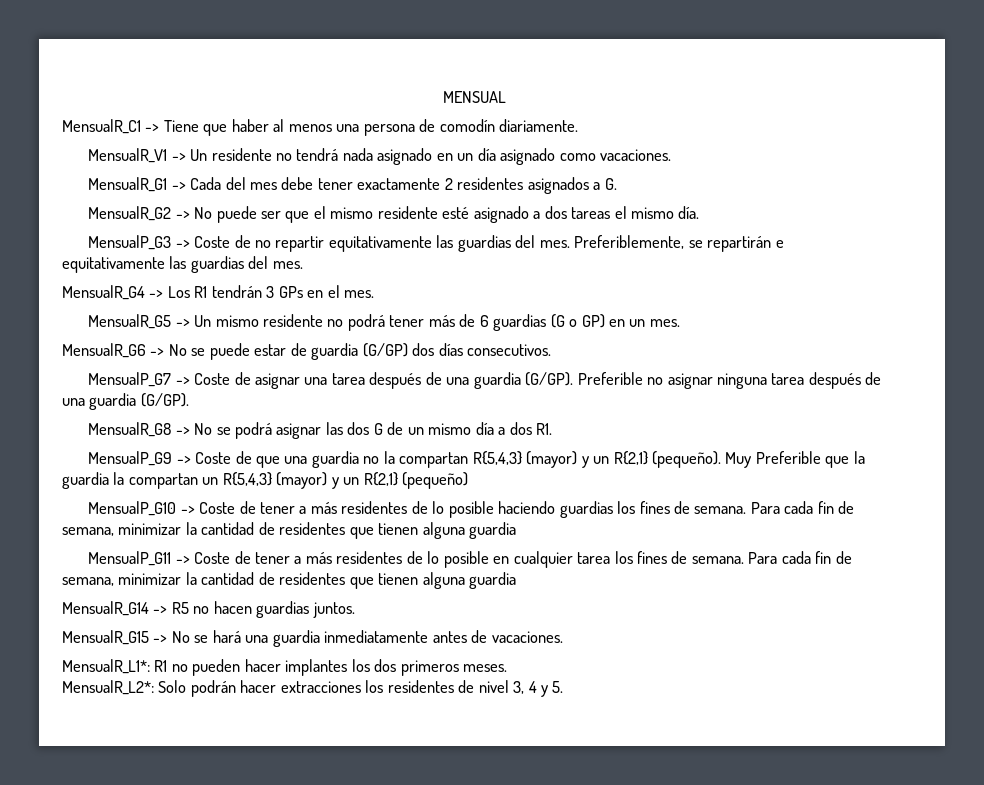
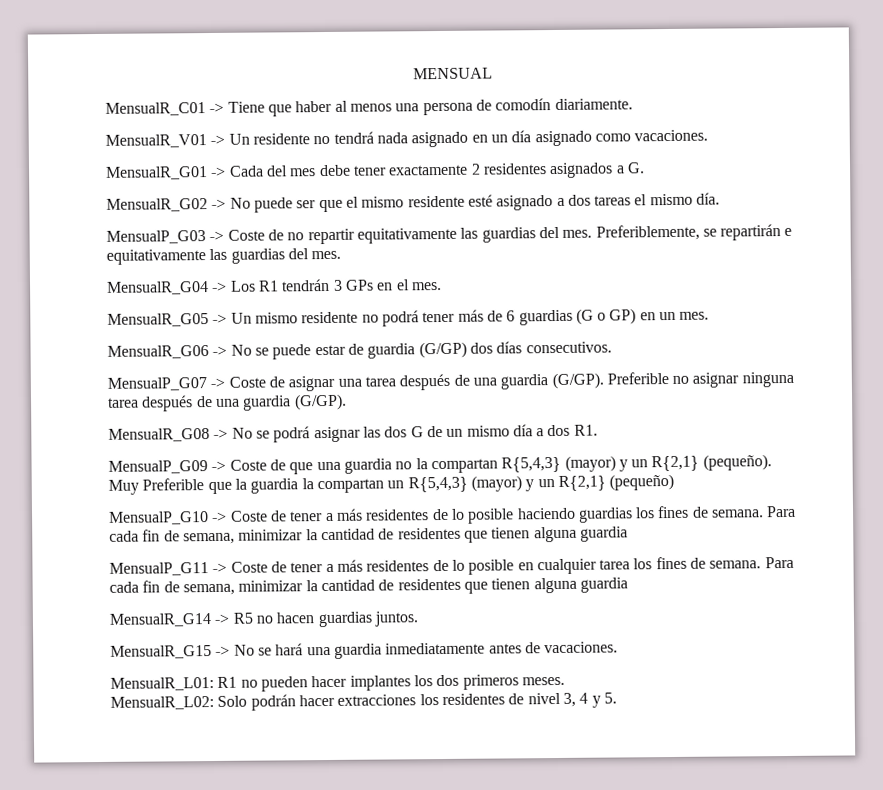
- MensualR_C1 -> Tiene que haber al menos una persona de comodín diariamente.
+ MensualR_C01 -> Tiene que haber al menos una persona de comodín diariamente.
- MensualR_V1 -> Un residente no tendrá nada asignado en un día asignado como vacaciones.
+ MensualR_V01 -> Un residente no tendrá nada asignado en un día asignado como vacaciones.
- MensualR_G1 -> Cada del mes debe tener exactamente 2 residentes asignados a G.
+ MensualR_G01 -> Cada del mes debe tener exactamente 2 residentes asignados a G.
- MensualR_G2 -> No puede ser que el mismo residente esté asignado a dos tareas el mismo día.
+ MensualR_G02 -> No puede ser que el mismo residente esté asignado a dos tareas el mismo día.
- MensualP_G3 -> Coste de no repartir equitativamente las guardias del mes.
+ MensualP_G03 -> Coste de no repartir equitativamente las guardias del mes.
- MensualR_G4 -> Los R1 tendrán 3 GPs en el mes.
+ MensualR_G04 -> Los R1 tendrán 3 GPs en el mes.
- MensualR_G5 -> Un mismo residente no podrá tener más de 6 guardias (G o GP) en un mes.
+ MensualR_G05 -> Un mismo residente no podrá tener más de 6 guardias (G o GP) en un mes.
- MensualR_G6 -> No se puede estar de guardia (G/GP) dos días consecutivos.
+ MensualR_G06 -> No se puede estar de guardia (G/GP) dos días consecutivos.
- MensualP_G7 -> Coste de asignar una tarea después de una guardia (G/GP).
+ MensualP_G07 -> Coste de asignar una tarea después de una guardia (G/GP).
- MensualR_G8 -> No se podrá asignar las dos G de un mismo día a dos R1.
+ MensualR_G08 -> No se podrá asignar las dos G de un mismo día a dos R1.
- MensualP_G9 -> Coste de que una guardia no la compartan R{5,4,3} (mayor) y un R{2,1} (pequeño).
+ MensualP_G09 -> Coste de que una guardia no la compartan R{5,4,3} (mayor) y un R{2,1} (pequeño).
- MensualR_L1*: R1 no pueden hacer implantes los dos primeros meses.
+ MensualR_L01: R1 no pueden hacer implantes los dos primeros meses.
- MensualR_L2*: Solo podrán hacer extracciones los residentes de nivel 3, 4 y 5.
+ MensualR_L02: Solo podrán hacer extracciones los residentes de nivel 3, 4 y 5.

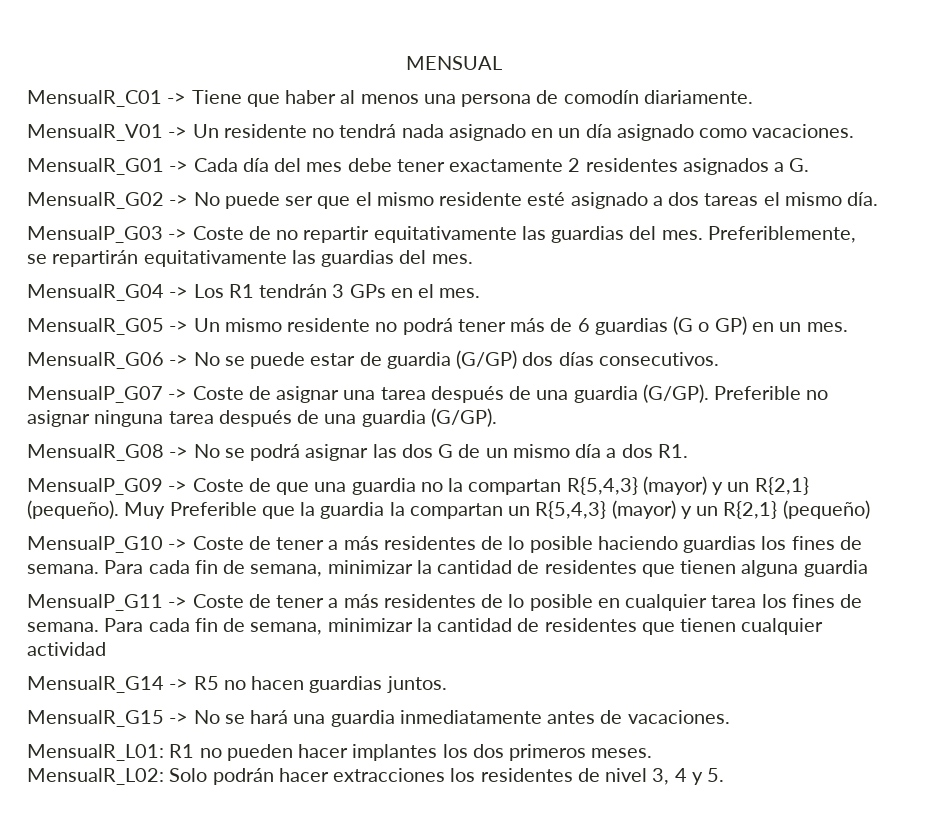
- MensualR_G01 -> Cada del mes debe tener exactamente 2 residentes asignados a G.
+ MensualR_G01 -> Cada día del mes debe tener exactamente 2 residentes asignados a G.
- Preferiblemente, se repartirán e equitativamente las guardias del mes.
+ Preferiblemente, se repartirán equitativamente las guardias del mes.
- MensualP_G11 -> Coste de tener a más residentes de lo posible en cualquier tarea los fines de semana. Para cada fin de semana, minimizar la cantidad de residentes que tienen alguna guardia
+ MensualP_G11 -> Coste de tener a más residentes de lo posible en cualquier tarea los fines de semana. Para cada fin de semana, minimizar la cantidad de residentes que tienen cualquier actividad

